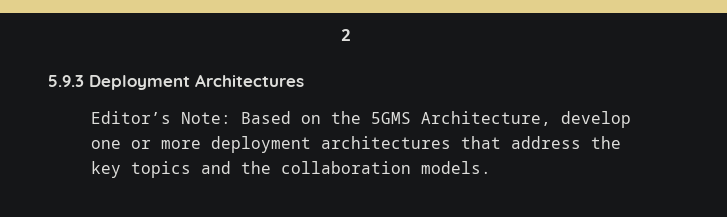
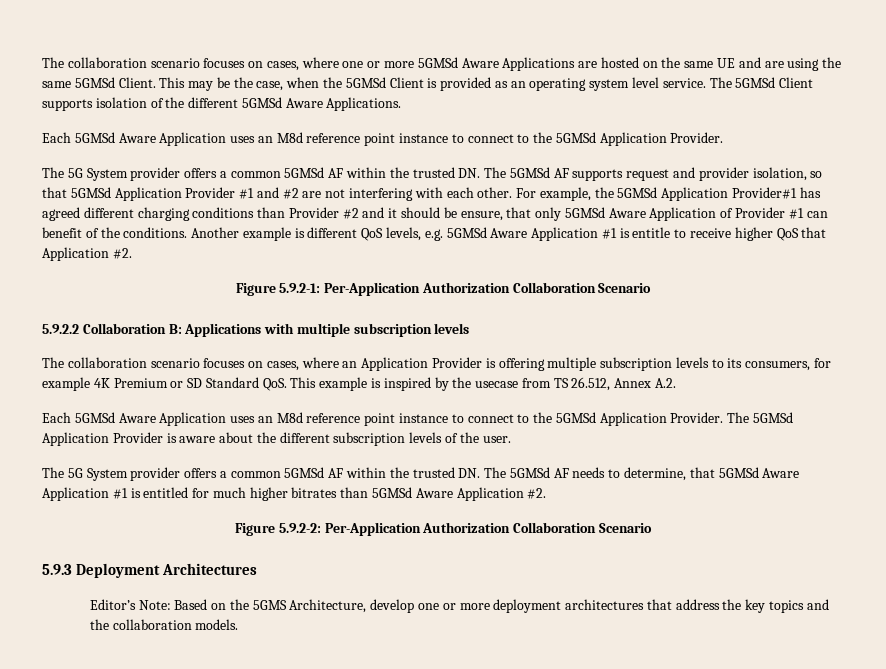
- 2
+ The collaboration scenario focuses on cases, where one or more 5GMSd Aware Applications are hosted on the same UE and are using the same 5GMSd Client. This may be the case, when the 5GMSd Client is provided as an operating system level service. The 5GMSd Client supports isolation of the different 5GMSd Aware Applications.
+ Each 5GMSd Aware Application uses an M8d reference point instance to connect to the 5GMSd Application Provider.
+ The 5G System provider offers a common 5GMSd AF within the trusted DN. The 5GMSd AF supports request and provider isolation, so that 5GMSd Application Provider #1 and #2 are not interfering with each other. For example, the 5GMSd Application Provider#1 has agreed different charging conditions than Provider #2 and it should be ensure, that only 5GMSd Aware Application of Provider #1 can benefit of the conditions. Another example is different QoS levels, e.g. 5GMSd Aware Application #1 is entitle to receive higher QoS that Application #2.
+ Figure 5.9.2-1: Per-Application Authorization Collaboration Scenario
+ 5.9.2.2 Collaboration B: Applications with multiple subscription levels
+ The collaboration scenario focuses on cases, where an Application Provider is offering multiple subscription levels to its consumers, for example 4K Premium or SD Standard QoS. This example is inspired by the usecase from TS 26.512, Annex A.2.
+ Each 5GMSd Aware Application uses an M8d reference point instance to connect to the 5GMSd Application Provider. The 5GMSd Application Provider is aware about the different subscription levels of the user.
+ The 5G System provider offers a common 5GMSd AF within the trusted DN. The 5GMSd AF needs to determine, that 5GMSd Aware Application #1 is entitled for much higher bitrates than 5GMSd Aware Application #2.
+ Figure 5.9.2-2: Per-Application Authorization Collaboration Scenario

